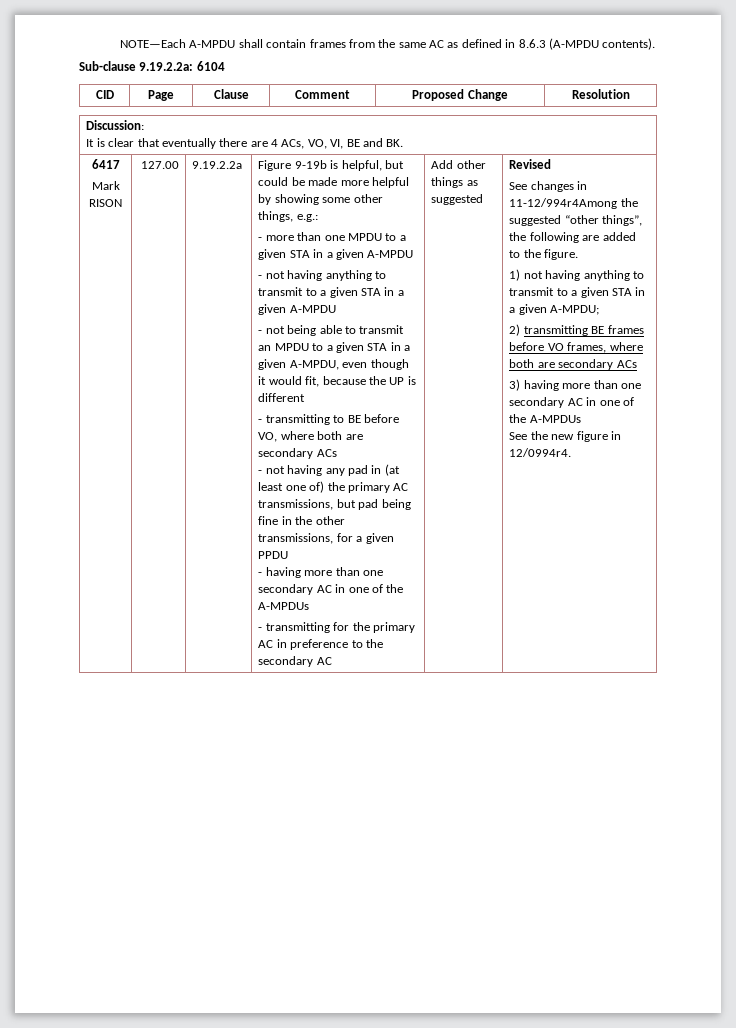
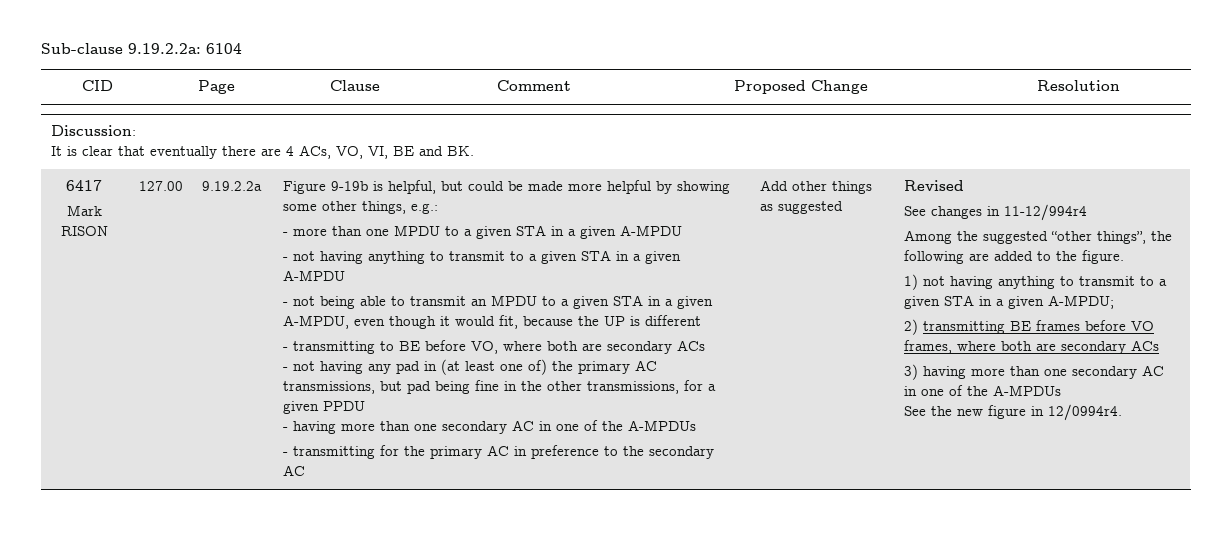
- NOTE—Each A-MPDU shall contain frames from the same AC as defined in 8.6.3 (A-MPDU contents).
- See changes in 11-12/994r4Among the suggested “other things”, the following are added to the figure.
+ See changes in 11-12/994r4
+ Among the suggested “other things”, the following are added to the figure.

